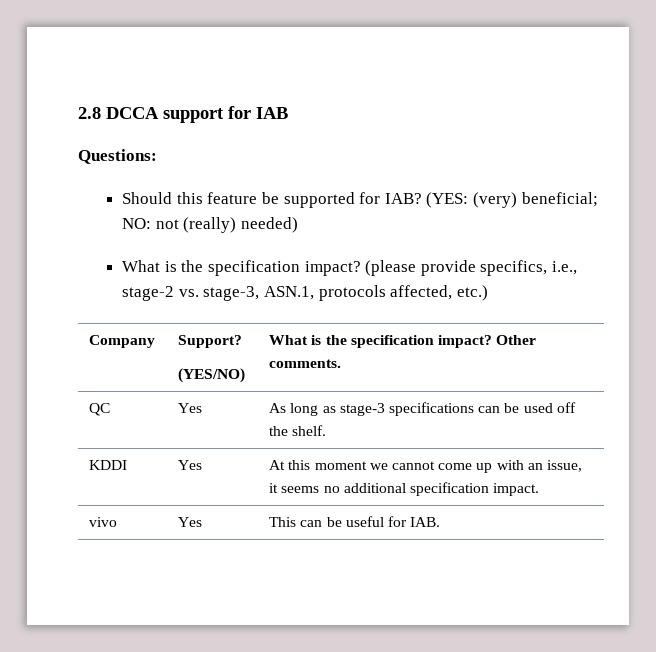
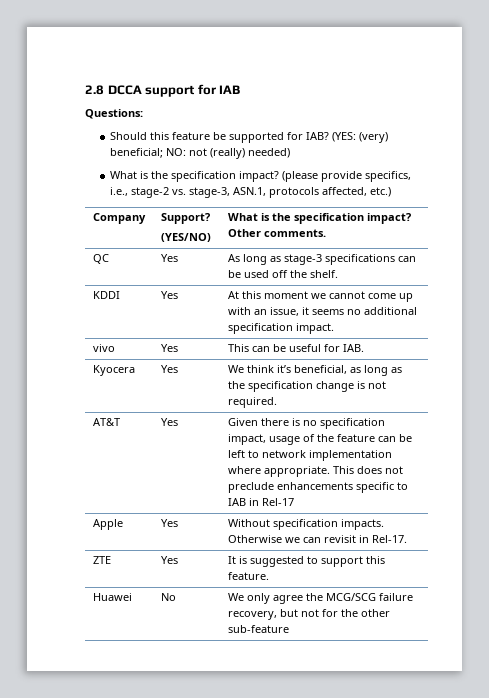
+ Kyocera | Yes | We think it’s beneficial, as long as the specification change is not required.
+ AT&T | Yes | Given there is no specification impact, usage of the feature can be left to network implementation where appropriate. This does not preclude enhancements specific to IAB in Rel-17
+ Apple | Yes | Without specification impacts. Otherwise we can revisit in Rel-17.
+ ZTE | Yes | It is suggested to support this feature.
+ Huawei | No | We only agree the MCG/SCG failure recovery, but not for the other sub-feature

